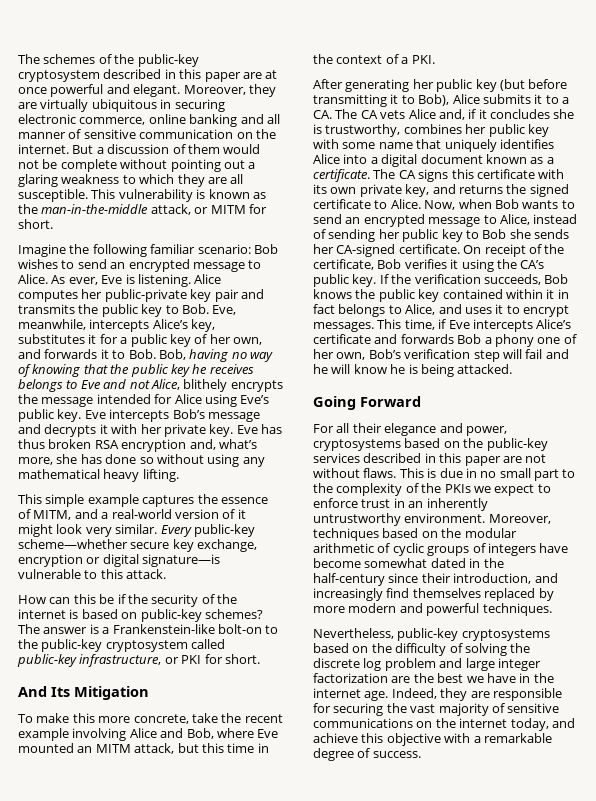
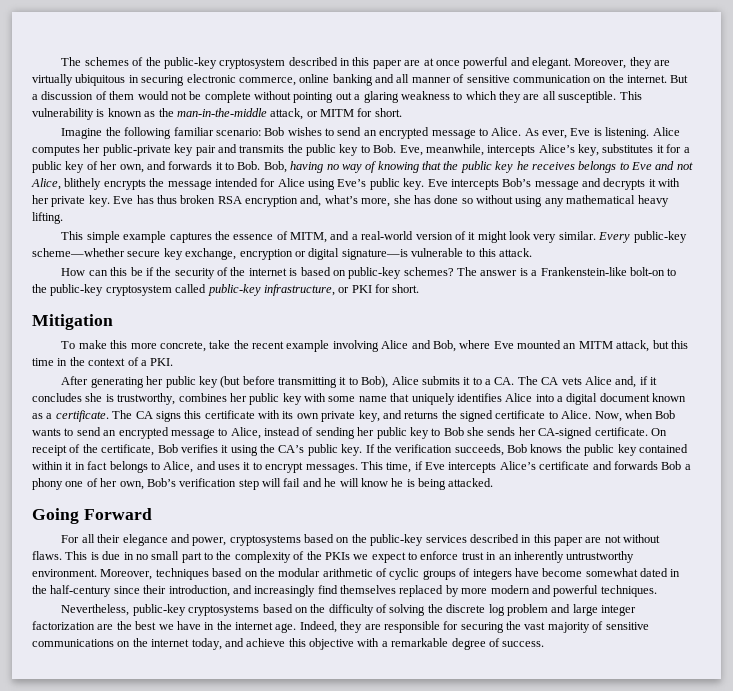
- And Its Mitigation
+ Mitigation

